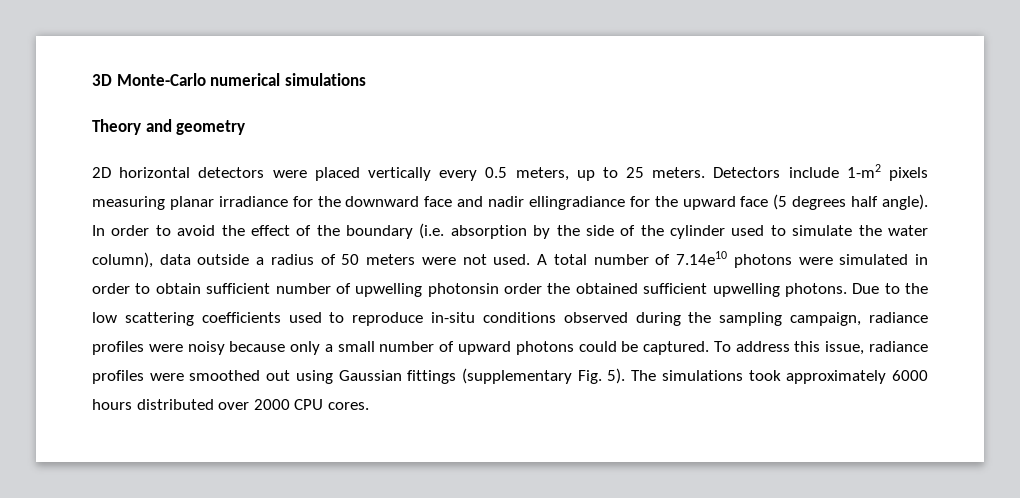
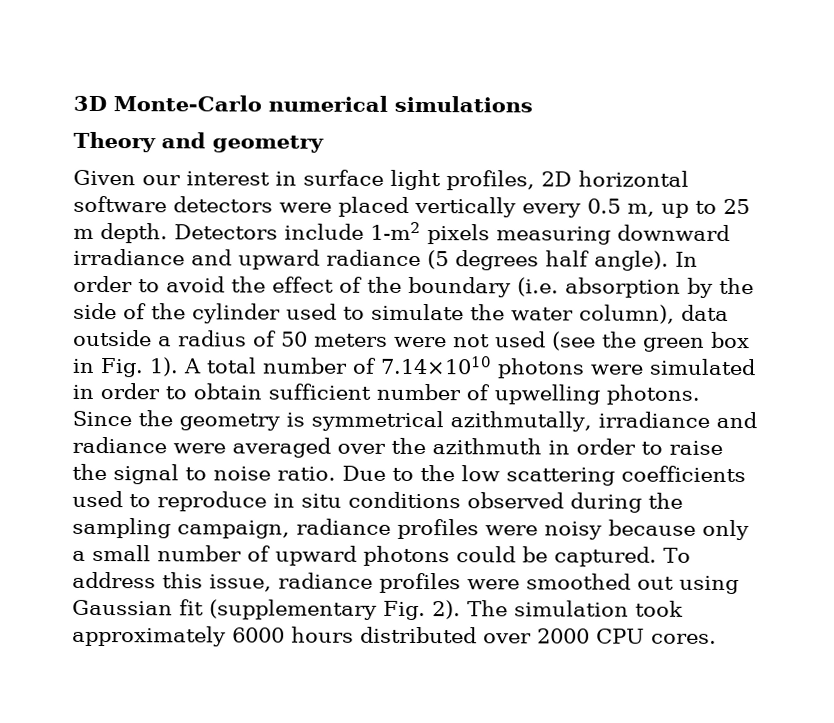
- 2D horizontal detectors were placed vertically every 0.5 meters, up to 25 meters.
+ Given our interest in surface light profiles, 2D horizontal software detectors were placed vertically every 0.5 m, up to 25 m depth.
- Detectors include 1-m2 pixels measuring planar irradiance for the downward face and nadir ellingradiance for the upward face (5 degrees half angle).
+ Detectors include 1-m2 pixels measuring downward irradiance and upward radiance (5 degrees half angle).
- In order to avoid the effect of the boundary (i.e. absorption by the side of the cylinder used to simulate the water column), data outside a radius of 50 meters were not used.
+ In order to avoid the effect of the boundary (i.e. absorption by the side of the cylinder used to simulate the water column), data outside a radius of 50 meters were not used (see the green box in Fig. 1).
- A total number of 7.14e10 photons were simulated in order to obtain sufficient number of upwelling photonsin order the obtained sufficient upwelling photons.
+ A total number of 7.14×1010 photons were simulated in order to obtain sufficient number of upwelling photons. Since the geometry is symmetrical azithmutally, irradiance and radiance were averaged over the azithmuth in order to raise the signal to noise ratio.
- Due to the low scattering coefficients used to reproduce in-situ conditions observed during the sampling campaign, radiance profiles were noisy because only a small number of upward photons could be captured.
+ Due to the low scattering coefficients used to reproduce in situ conditions observed during the sampling campaign, radiance profiles were noisy because only a small number of upward photons could be captured.
- To address this issue, radiance profiles were smoothed out using Gaussian fittings (supplementary Fig. 5). The simulations took approximately 6000 hours distributed over 2000 CPU cores.
+ To address this issue, radiance profiles were smoothed out using Gaussian fit (supplementary Fig. 2). The simulation took approximately 6000 hours distributed over 2000 CPU cores.

